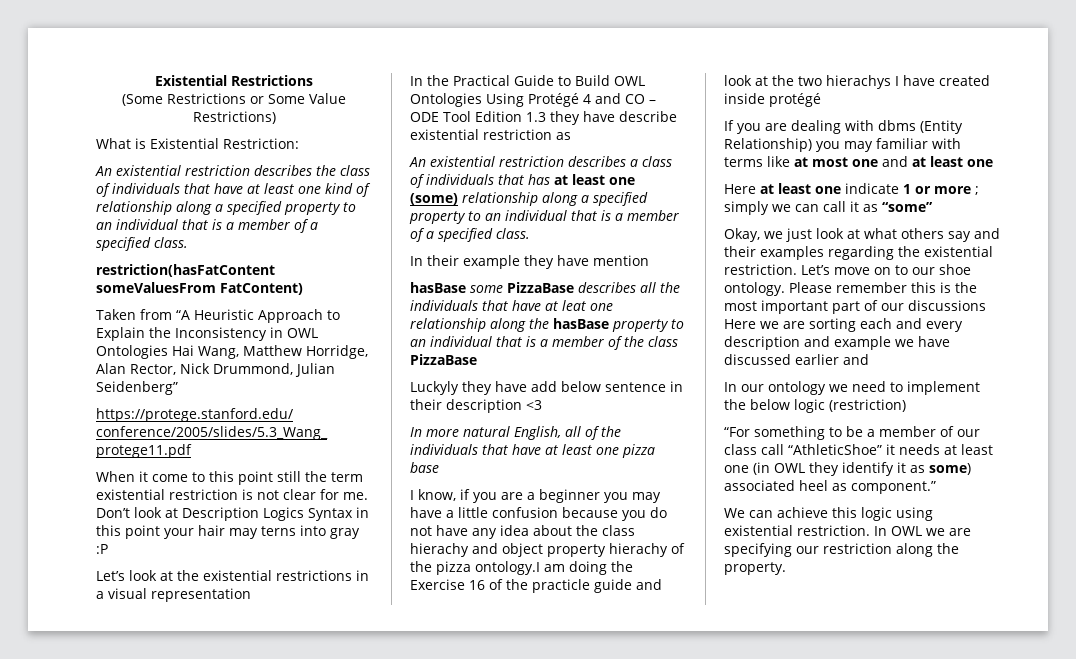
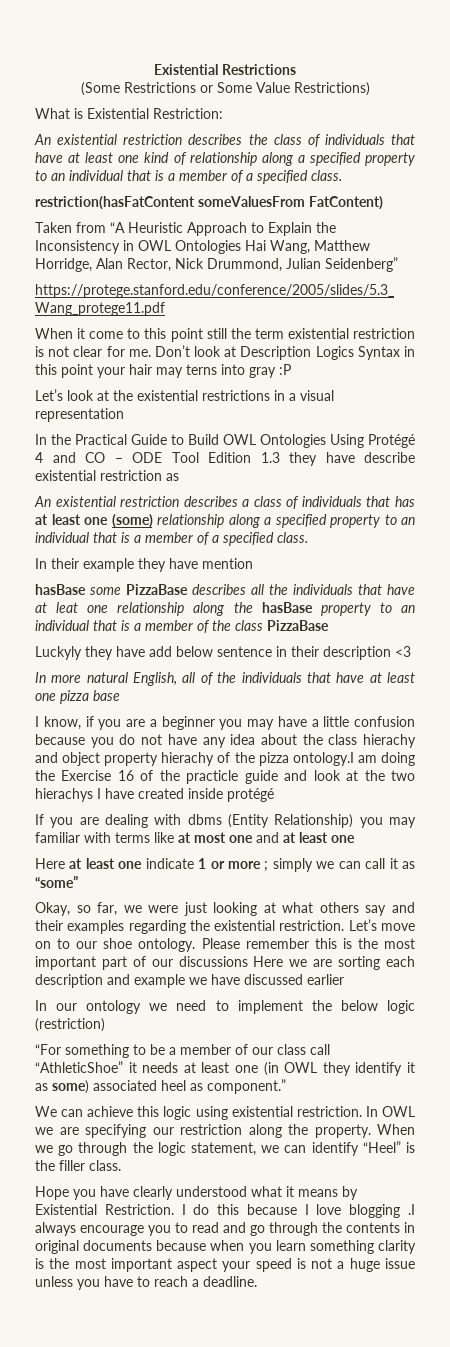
- Okay, we just look at what others say and their examples regarding the existential restriction.
+ Okay, so far, we were just looking at what others say and their examples regarding the existential restriction.
- Please remember this is the most important part of our discussions Here we are sorting each and every description and example we have discussed earlier and
+ Please remember this is the most important part of our discussions Here we are sorting each description and example we have discussed earlier
+ When we go through the logic statement, we can identify “Heel” is the filler class.
+ Hope you have clearly understood what it means by Existential Restriction. I do this because I love blogging .I always encourage you to read and go through the contents in original documents because when you learn something clarity is the most important aspect your speed is not a huge issue unless you have to reach a deadline.

